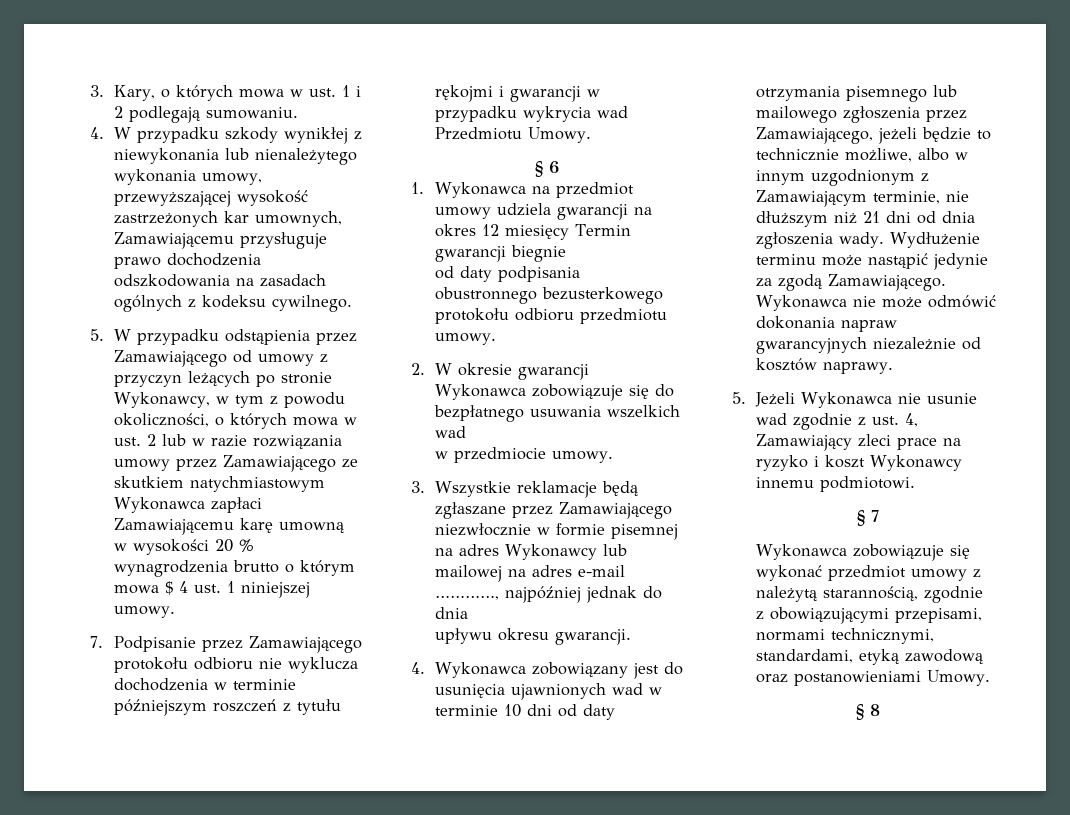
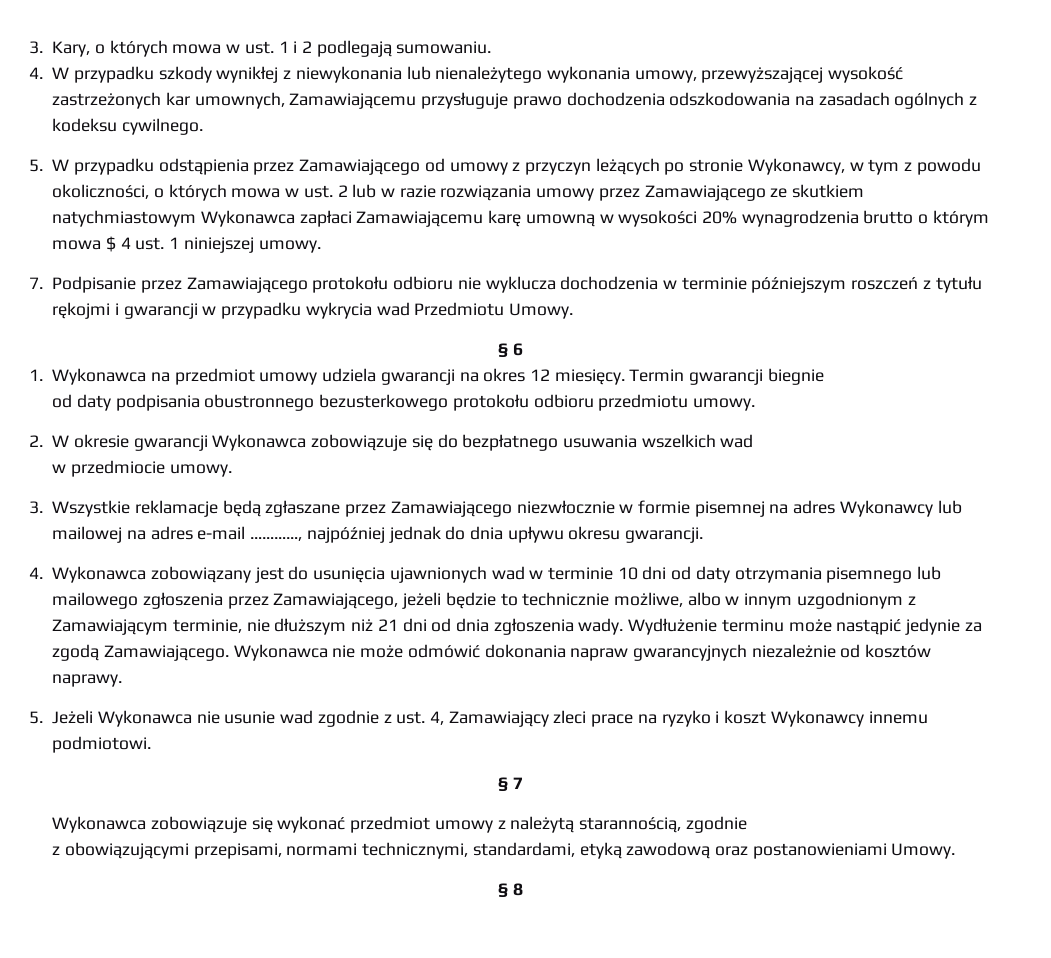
- 5. W przypadku odstąpienia przez Zamawiającego od umowy z przyczyn leżących po stronie Wykonawcy, w tym z powodu okoliczności, o których mowa w ust. 2 lub w razie rozwiązania umowy przez Zamawiającego ze skutkiem natychmiastowym Wykonawca zapłaci Zamawiającemu karę umowną w wysokości 20 % wynagrodzenia brutto o którym mowa $ 4 ust. 1 niniejszej umowy.
+ 5. W przypadku odstąpienia przez Zamawiającego od umowy z przyczyn leżących po stronie Wykonawcy, w tym z powodu okoliczności, o których mowa w ust. 2 lub w razie rozwiązania umowy przez Zamawiającego ze skutkiem natychmiastowym Wykonawca zapłaci Zamawiającemu karę umowną w wysokości 20% wynagrodzenia brutto o którym mowa $ 4 ust. 1 niniejszej umowy.
- 1. Wykonawca na przedmiot umowy udziela gwarancji na okres 12 miesięcy Termin gwarancji biegnie
+ 1. Wykonawca na przedmiot umowy udziela gwarancji na okres 12 miesięcy. Termin gwarancji biegnie
- 3. Wszystkie reklamacje będą zgłaszane przez Zamawiającego niezwłocznie w formie pisemnej na adres Wykonawcy lub mailowej na adres e-mail …………, najpóźniej jednak do dnia
- upływu okresu gwarancji.
+ 3. Wszystkie reklamacje będą zgłaszane przez Zamawiającego niezwłocznie w formie pisemnej na adres Wykonawcy lub mailowej na adres e-mail …………, najpóźniej jednak do dnia upływu okresu gwarancji.

